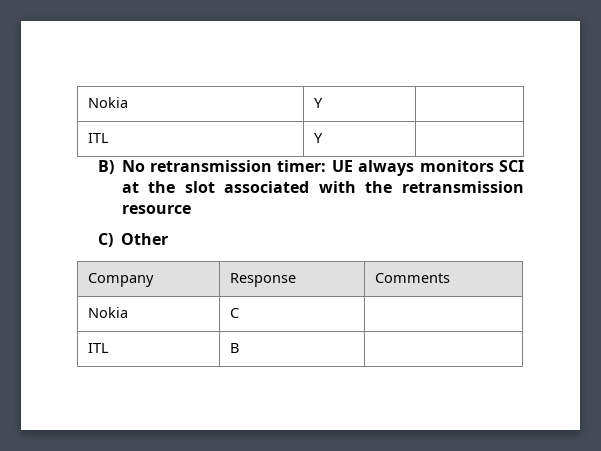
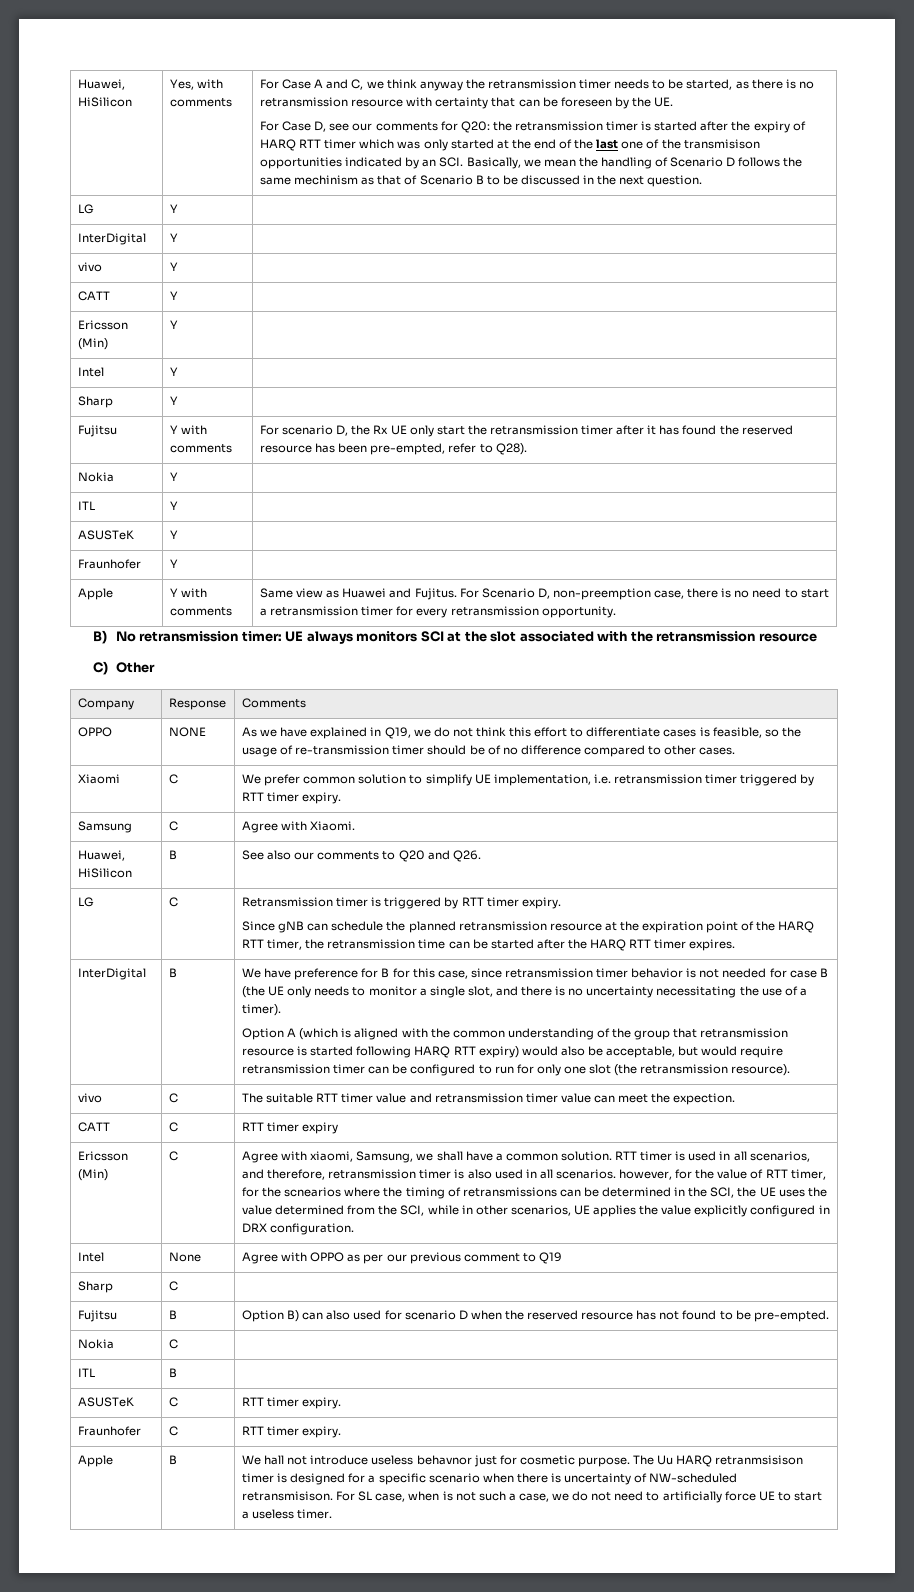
+ Huawei, HiSilicon | Yes, with comments | For Case A and C, we think anyway the retransmission timer needs to be started, as there is no retransmission resource with certainty that can be foreseen by the UE.
+ For Case D, see our comments for Q20: the retransmission timer is started after the expiry of HARQ RTT timer which was only started at the end of the last one of the transmisison opportunities indicated by an SCI. Basically, we mean the handling of Scenario D follows the same mechinism as that of Scenario B to be discussed in the next question.
+ LG | Y |
+ InterDigital | Y |
+ vivo | Y |
+ CATT | Y |
+ Ericsson (Min) | Y |
+ Intel | Y |
+ Sharp | Y |
+ Fujitsu | Y with comments | For scenario D, the Rx UE only start the retransmission timer after it has found the reserved resource has been pre-empted, refer to Q28).
  Nokia | Y |
  ITL | Y |
+ ASUSTeK | Y |
+ Fraunhofer | Y |
+ Apple | Y with comments | Same view as Huawei and Fujitus. For Scenario D, non-preemption case, there is no need to start a retransmission timer for every retransmission opportunity.
+ OPPO | NONE | As we have explained in Q19, we do not think this effort to differentiate cases is feasible, so the usage of re-transmission timer should be of no difference compared to other cases.
+ Xiaomi | C | We prefer common solution to simplify UE implementation, i.e. retransmission timer triggered by RTT timer expiry.
+ Samsung | C | Agree with Xiaomi.
+ Huawei, HiSilicon | B | See also our comments to Q20 and Q26.
+ LG | C | Retransmission timer is triggered by RTT timer expiry.
+ Since gNB can schedule the planned retransmission resource at the expiration point of the HARQ RTT timer, the retransmission time can be started after the HARQ RTT timer expires.
+ InterDigital | B | We have preference for B for this case, since retransmission timer behavior is not needed for case B (the UE only needs to monitor a single slot, and there is no uncertainty necessitating the use of a timer).
+ Option A (which is aligned with the common understanding of the group that retransmission resource is started following HARQ RTT expiry) would also be acceptable, but would require retransmission timer can be configured to run for only one slot (the retransmission resource).
+ vivo | C | The suitable RTT timer value and retransmission timer value can meet the expection.
+ CATT | C | RTT timer expiry
+ Ericsson (Min) | C | Agree with xiaomi, Samsung, we shall have a common solution. RTT timer is used in all scenarios, and therefore, retransmission timer is also used in all scenarios. however, for the value of RTT timer, for the scnearios where the timing of retransmissions can be determined in the SCI, the UE uses the value determined from the SCI, while in other scenarios, UE applies the value explicitly configured in DRX configuration.
+ Intel | None | Agree with OPPO as per our previous comment to Q19
+ Sharp | C |
+ Fujitsu | B | Option B) can also used for scenario D when the reserved resource has not found to be pre-empted.
  Nokia | C |
  ITL | B |
+ ASUSTeK | C | RTT timer expiry.
+ Fraunhofer | C | RTT timer expiry.
+ Apple | B | We hall not introduce useless behavnor just for cosmetic purpose. The Uu HARQ retranmsisison timer is designed for a specific scenario when there is uncertainty of NW-scheduled retransmisison. For SL case, when is not such a case, we do not need to artificially force UE to start a useless timer.

